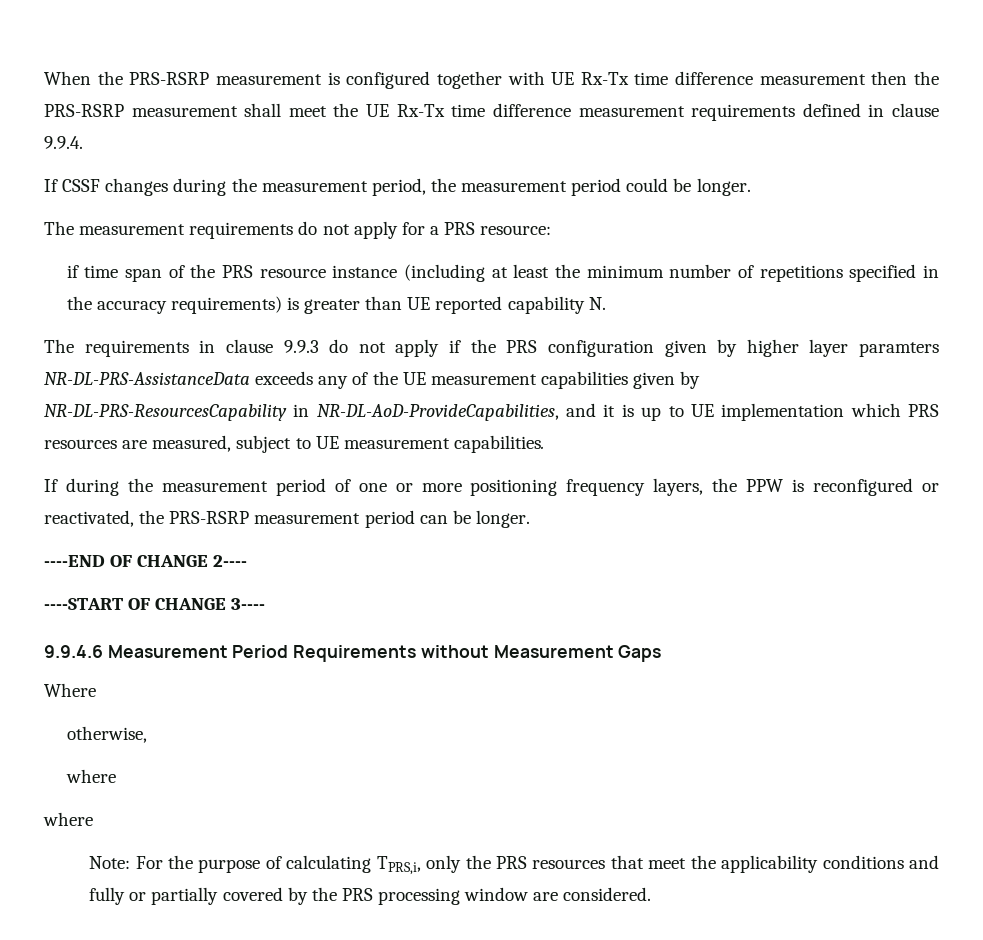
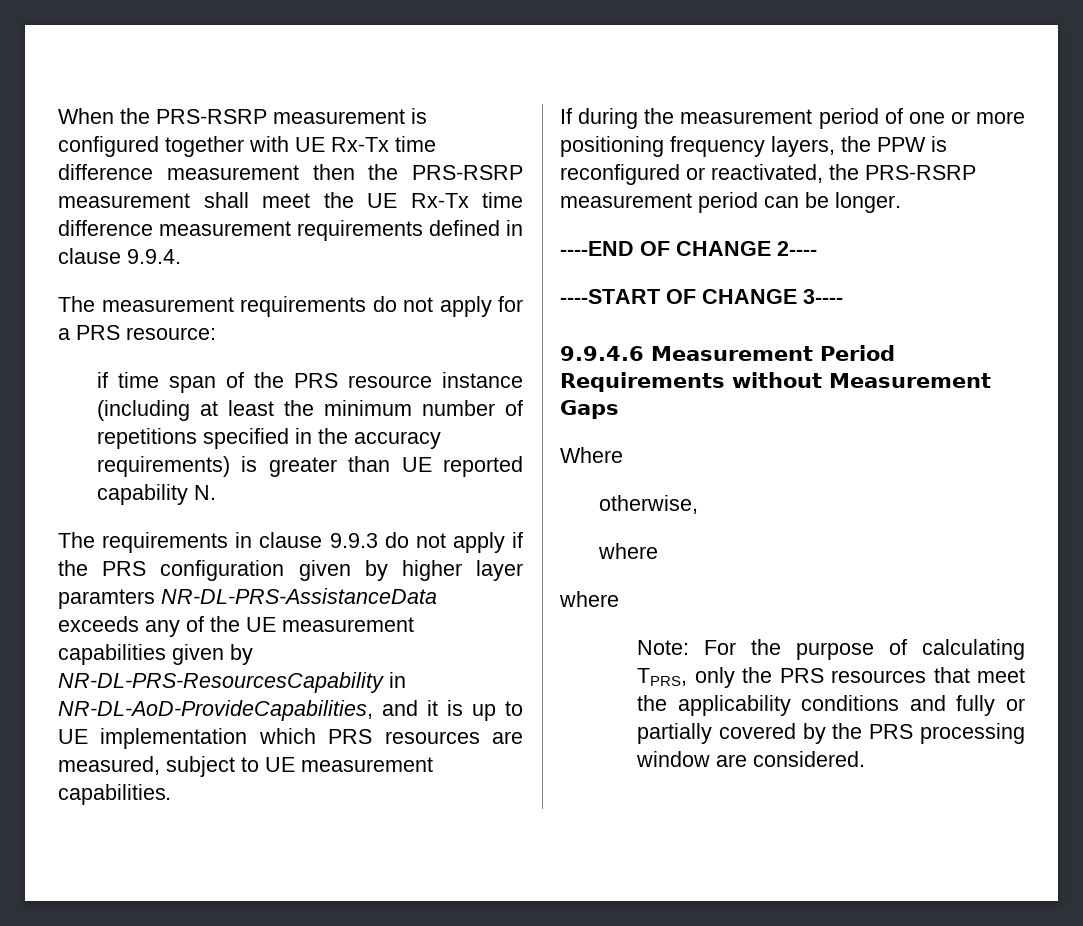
- If CSSF changes during the measurement period, the measurement period could be longer.
- Note: For the purpose of calculating TPRS,i, only the PRS resources that meet the applicability conditions and fully or partially covered by the PRS processing window are considered.
+ Note: For the purpose of calculating TPRS, only the PRS resources that meet the applicability conditions and fully or partially covered by the PRS processing window are considered.

